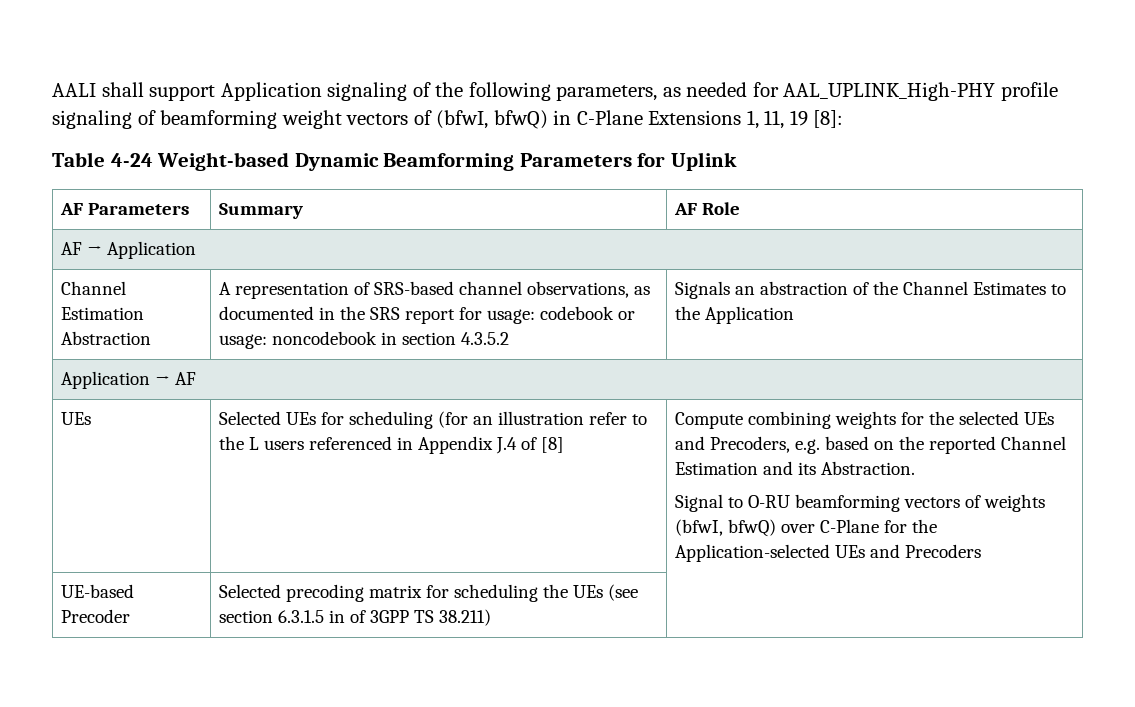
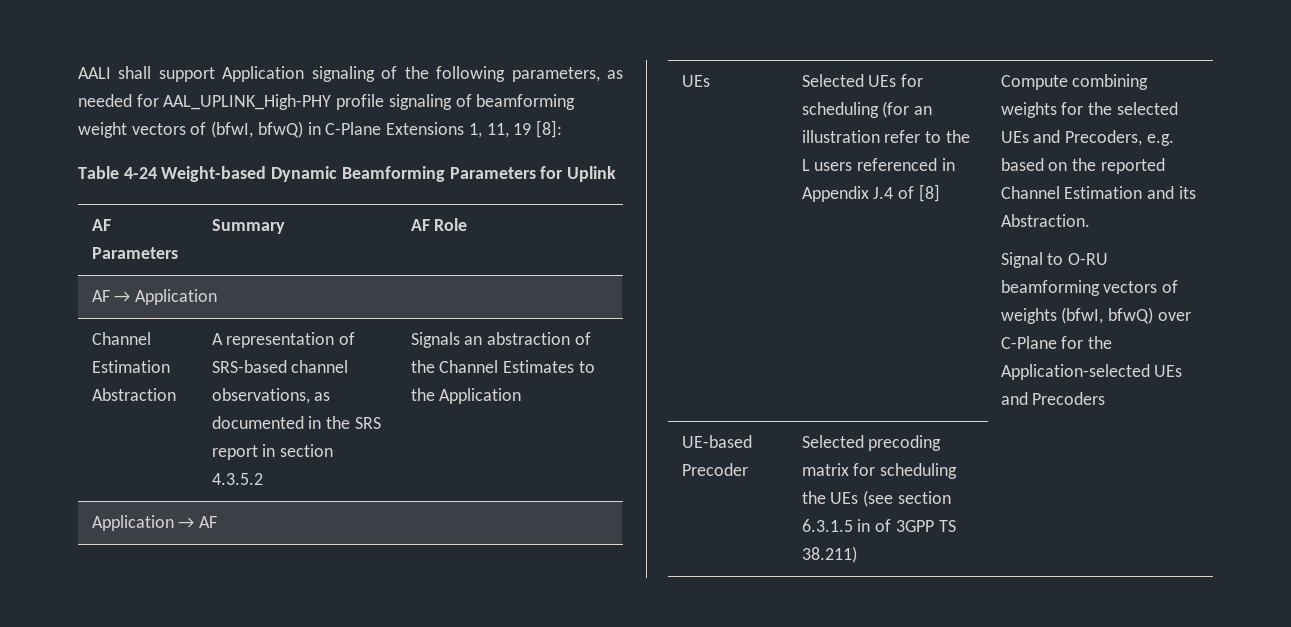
- Channel Estimation Abstraction | A representation of SRS-based channel observations, as documented in the SRS report for usage: codebook or usage: noncodebook in section 4.3.5.2 | Signals an abstraction of the Channel Estimates to the Application
+ Channel Estimation Abstraction | A representation of SRS-based channel observations, as documented in the SRS report in section 4.3.5.2 | Signals an abstraction of the Channel Estimates to the Application

